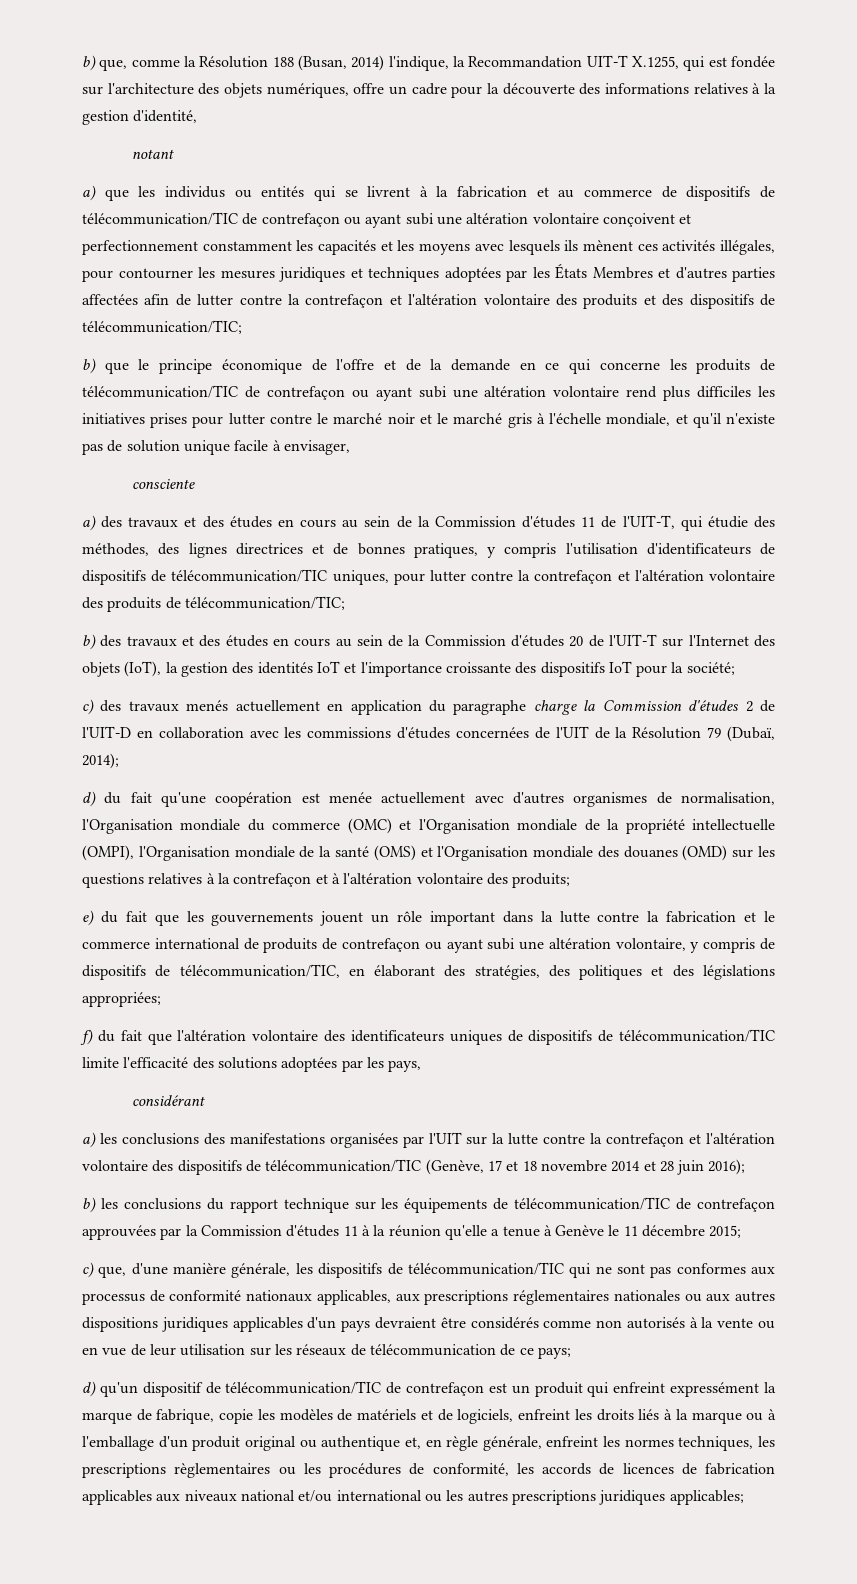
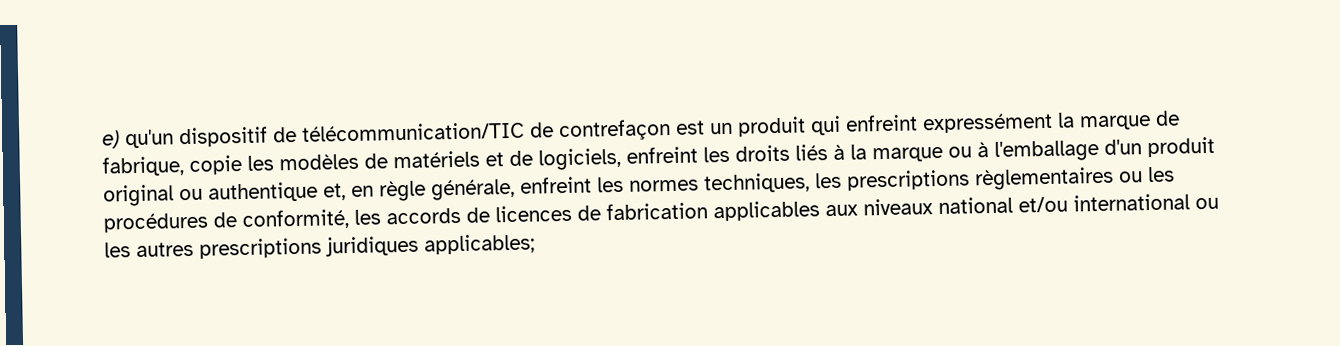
- b) que, comme la Résolution 188 (Busan, 2014) l'indique, la Recommandation UIT-T X.1255, qui est fondée sur l'architecture des objets numériques, offre un cadre pour la découverte des informations relatives à la gestion d'identité,
- notant
- a) que les individus ou entités qui se livrent à la fabrication et au commerce de dispositifs de télécommunication/TIC de contrefaçon ou ayant subi une altération volontaire conçoivent et perfectionnement constamment les capacités et les moyens avec lesquels ils mènent ces activités illégales, pour contourner les mesures juridiques et techniques adoptées par les États Membres et d'autres parties affectées afin de lutter contre la contrefaçon et l'altération volontaire des produits et des dispositifs de télécommunication/TIC;
- b) que le principe économique de l'offre et de la demande en ce qui concerne les produits de télécommunication/TIC de contrefaçon ou ayant subi une altération volontaire rend plus difficiles les initiatives prises pour lutter contre le marché noir et le marché gris à l'échelle mondiale, et qu'il n'existe pas de solution unique facile à envisager,
- consciente
- a) des travaux et des études en cours au sein de la Commission d'études 11 de l'UIT-T, qui étudie des méthodes, des lignes directrices et de bonnes pratiques, y compris l'utilisation d'identificateurs de dispositifs de télécommunication/TIC uniques, pour lutter contre la contrefaçon et l'altération volontaire des produits de télécommunication/TIC;
- b) des travaux et des études en cours au sein de la Commission d'études 20 de l'UIT-T sur l'Internet des objets (IoT), la gestion des identités IoT et l'importance croissante des dispositifs IoT pour la société;
- c) des travaux menés actuellement en application du paragraphe charge la Commission d'études 2 de l'UIT-D en collaboration avec les commissions d'études concernées de l'UIT de la Résolution 79 (Dubaï, 2014);
- d) du fait qu'une coopération est menée actuellement avec d'autres organismes de normalisation, l'Organisation mondiale du commerce (OMC) et l'Organisation mondiale de la propriété intellectuelle (OMPI), l'Organisation mondiale de la santé (OMS) et l'Organisation mondiale des douanes (OMD) sur les questions relatives à la contrefaçon et à l'altération volontaire des produits;
- e) du fait que les gouvernements jouent un rôle important dans la lutte contre la fabrication et le commerce international de produits de contrefaçon ou ayant subi une altération volontaire, y compris de dispositifs de télécommunication/TIC, en élaborant des stratégies, des politiques et des législations appropriées;
- f) du fait que l'altération volontaire des identificateurs uniques de dispositifs de télécommunication/TIC limite l'efficacité des solutions adoptées par les pays,
- considérant
- a) les conclusions des manifestations organisées par l'UIT sur la lutte contre la contrefaçon et l'altération volontaire des dispositifs de télécommunication/TIC (Genève, 17 et 18 novembre 2014 et 28 juin 2016);
- b) les conclusions du rapport technique sur les équipements de télécommunication/TIC de contrefaçon approuvées par la Commission d'études 11 à la réunion qu'elle a tenue à Genève le 11 décembre 2015;
- c) que, d'une manière générale, les dispositifs de télécommunication/TIC qui ne sont pas conformes aux processus de conformité nationaux applicables, aux prescriptions réglementaires nationales ou aux autres dispositions juridiques applicables d'un pays devraient être considérés comme non autorisés à la vente ou en vue de leur utilisation sur les réseaux de télécommunication de ce pays;
- d) qu'un dispositif de télécommunication/TIC de contrefaçon est un produit qui enfreint expressément la marque de fabrique, copie les modèles de matériels et de logiciels, enfreint les droits liés à la marque ou à l'emballage d'un produit original ou authentique et, en règle générale, enfreint les normes techniques, les prescriptions règlementaires ou les procédures de conformité, les accords de licences de fabrication applicables aux niveaux national et/ou international ou les autres prescriptions juridiques applicables;
+ e) qu'un dispositif de télécommunication/TIC de contrefaçon est un produit qui enfreint expressément la marque de fabrique, copie les modèles de matériels et de logiciels, enfreint les droits liés à la marque ou à l'emballage d'un produit original ou authentique et, en règle générale, enfreint les normes techniques, les prescriptions règlementaires ou les procédures de conformité, les accords de licences de fabrication applicables aux niveaux national et/ou international ou les autres prescriptions juridiques applicables;

